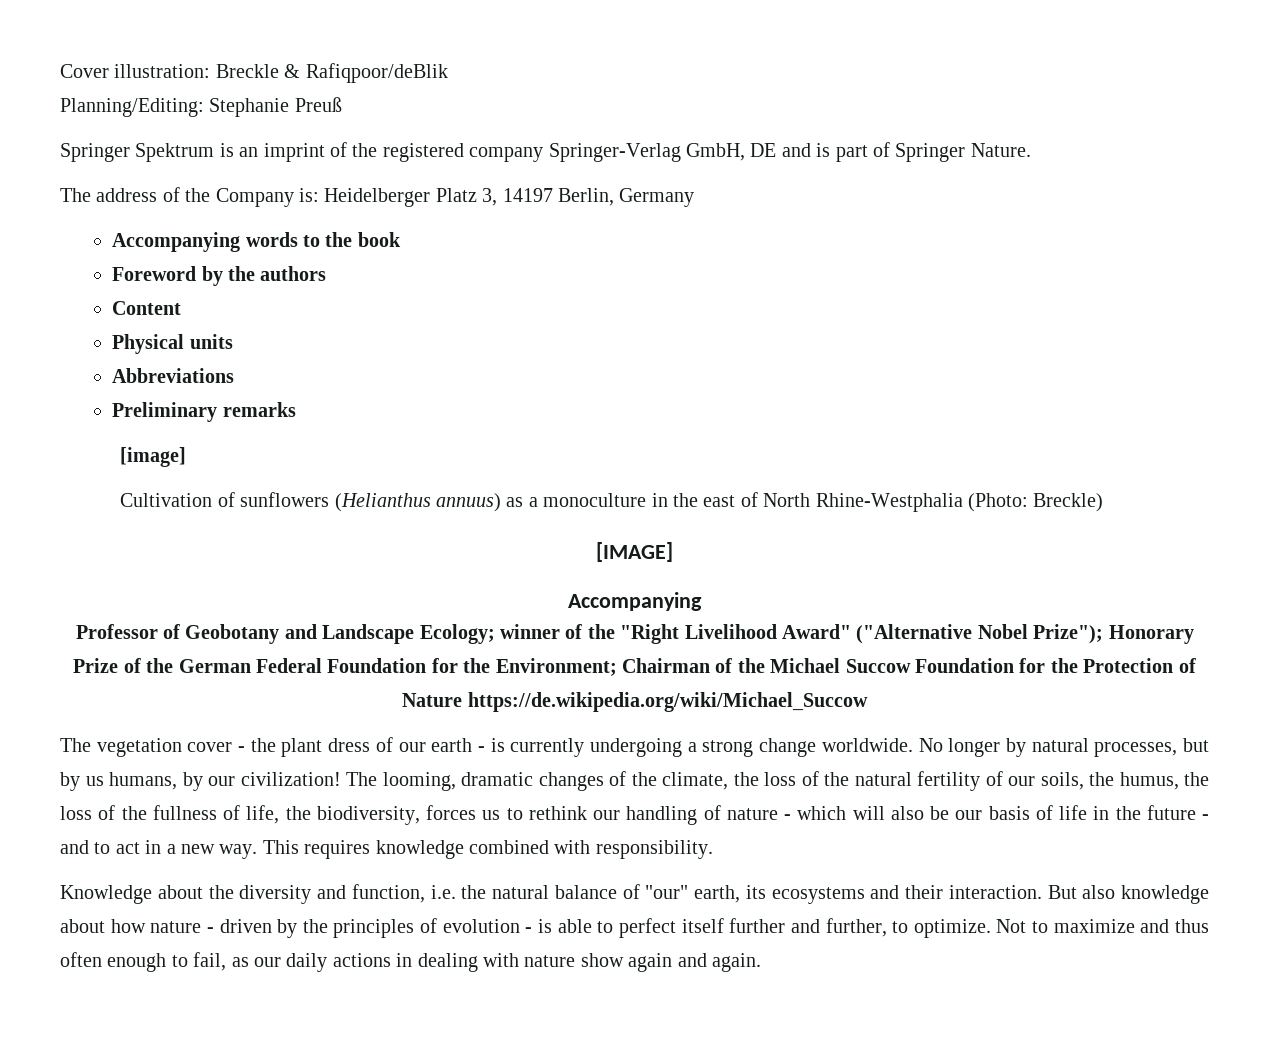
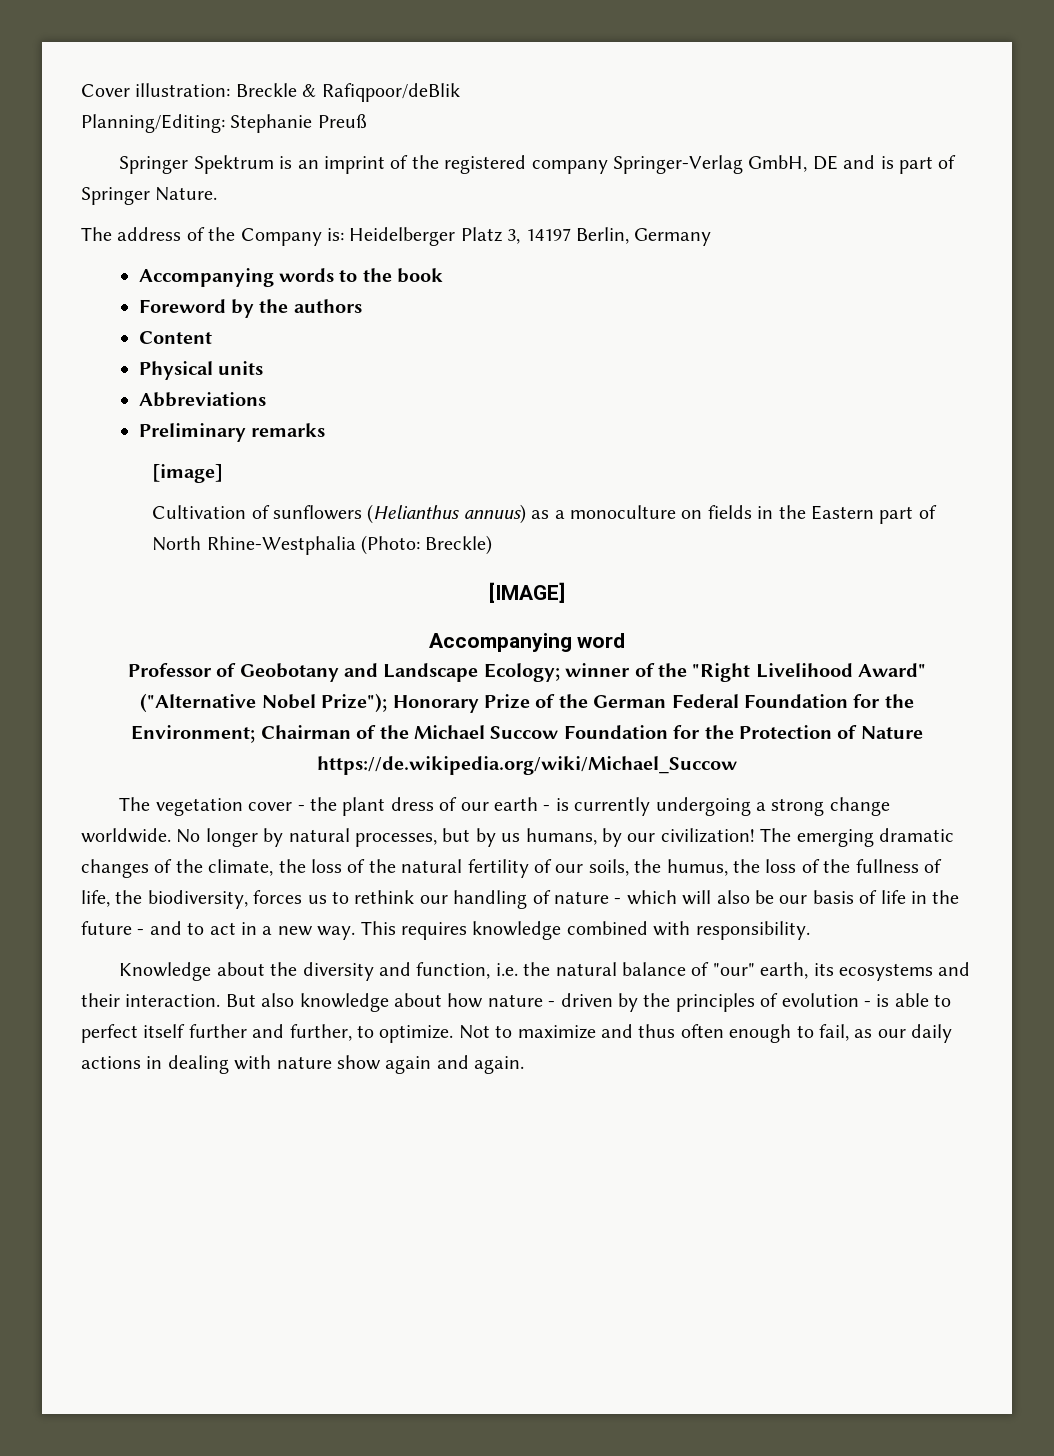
- Cultivation of sunflowers (Helianthus annuus) as a monoculture in the east of North Rhine-Westphalia (Photo: Breckle)
+ Cultivation of sunflowers (Helianthus annuus) as a monoculture on fields in the Eastern part of North Rhine-Westphalia (Photo: Breckle)
  [IMAGE]
- Accompanying
+ Accompanying word
- The looming, dramatic changes of the climate, the loss of the natural fertility of our soils, the humus, the loss of the fullness of life, the biodiversity, forces us to rethink our handling of nature - which will also be our basis of life in the future - and to act in a new way.
+ The emerging dramatic changes of the climate, the loss of the natural fertility of our soils, the humus, the loss of the fullness of life, the biodiversity, forces us to rethink our handling of nature - which will also be our basis of life in the future - and to act in a new way.

